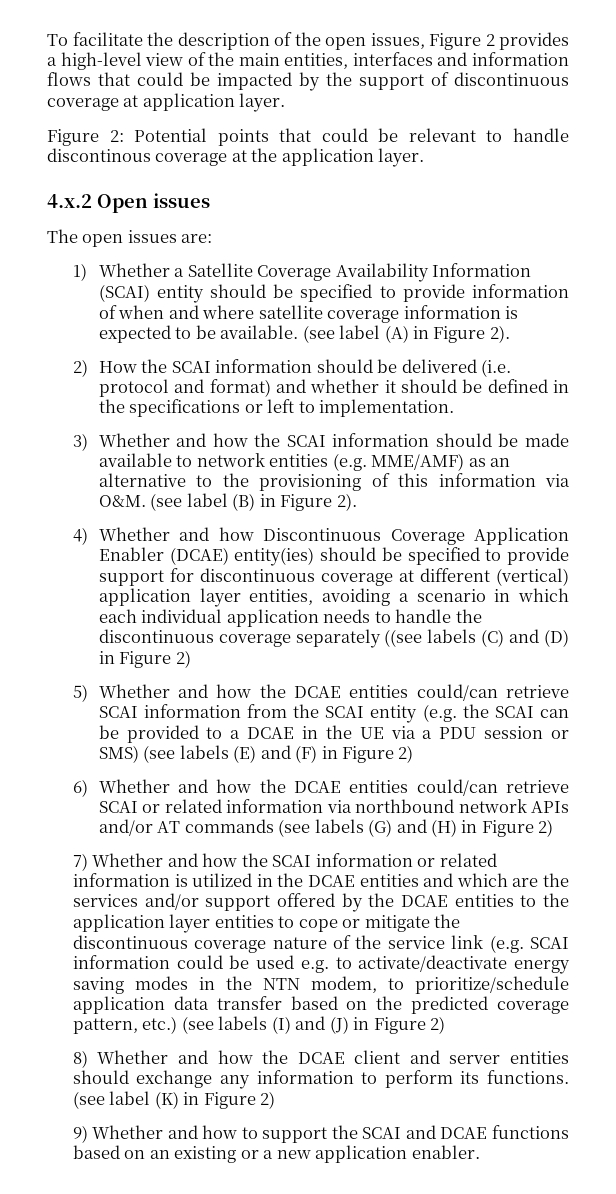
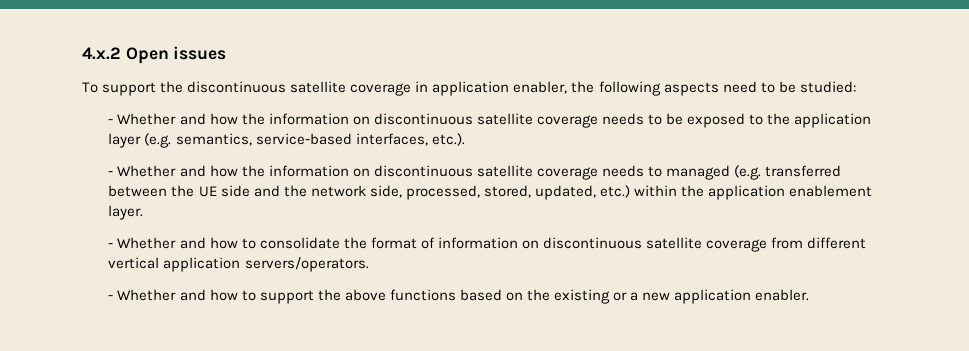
- To facilitate the description of the open issues, Figure 2 provides a high-level view of the main entities, interfaces and information flows that could be impacted by the support of discontinuous coverage at application layer.
- Figure 2: Potential points that could be relevant to handle discontinous coverage at the application layer.
  4.x.2 Open issues
- The open issues are:
- 1) Whether a Satellite Coverage Availability Information (SCAI) entity should be specified to provide information of when and where satellite coverage information is expected to be available. (see label (A) in Figure 2).
- 2) How the SCAI information should be delivered (i.e. protocol and format) and whether it should be defined in the specifications or left to implementation.
- 3) Whether and how the SCAI information should be made available to network entities (e.g. MME/AMF) as an alternative to the provisioning of this information via O&M. (see label (B) in Figure 2).
- 4) Whether and how Discontinuous Coverage Application Enabler (DCAE) entity(ies) should be specified to provide support for discontinuous coverage at different (vertical) application layer entities, avoiding a scenario in which each individual application needs to handle the discontinuous coverage separately ((see labels (C) and (D) in Figure 2)
- 5) Whether and how the DCAE entities could/can retrieve SCAI information from the SCAI entity (e.g. the SCAI can be provided to a DCAE in the UE via a PDU session or SMS) (see labels (E) and (F) in Figure 2)
- 6) Whether and how the DCAE entities could/can retrieve SCAI or related information via northbound network APIs and/or AT commands (see labels (G) and (H) in Figure 2)
- 7) Whether and how the SCAI information or related information is utilized in the DCAE entities and which are the services and/or support offered by the DCAE entities to the application layer entities to cope or mitigate the discontinuous coverage nature of the service link (e.g. SCAI information could be used e.g. to activate/deactivate energy saving modes in the NTN modem, to prioritize/schedule application data transfer based on the predicted coverage pattern, etc.) (see labels (I) and (J) in Figure 2)
- 8) Whether and how the DCAE client and server entities should exchange any information to perform its functions. (see label (K) in Figure 2)
- 9) Whether and how to support the SCAI and DCAE functions based on an existing or a new application enabler.
+ To support the discontinuous satellite coverage in application enabler, the following aspects need to be studied:
+ - Whether and how the information on discontinuous satellite coverage needs to be exposed to the application layer (e.g. semantics, service-based interfaces, etc.).
+ - Whether and how the information on discontinuous satellite coverage needs to managed (e.g. transferred between the UE side and the network side, processed, stored, updated, etc.) within the application enablement layer.
+ - Whether and how to consolidate the format of information on discontinuous satellite coverage from different vertical application servers/operators.
+ - Whether and how to support the above functions based on the existing or a new application enabler.

